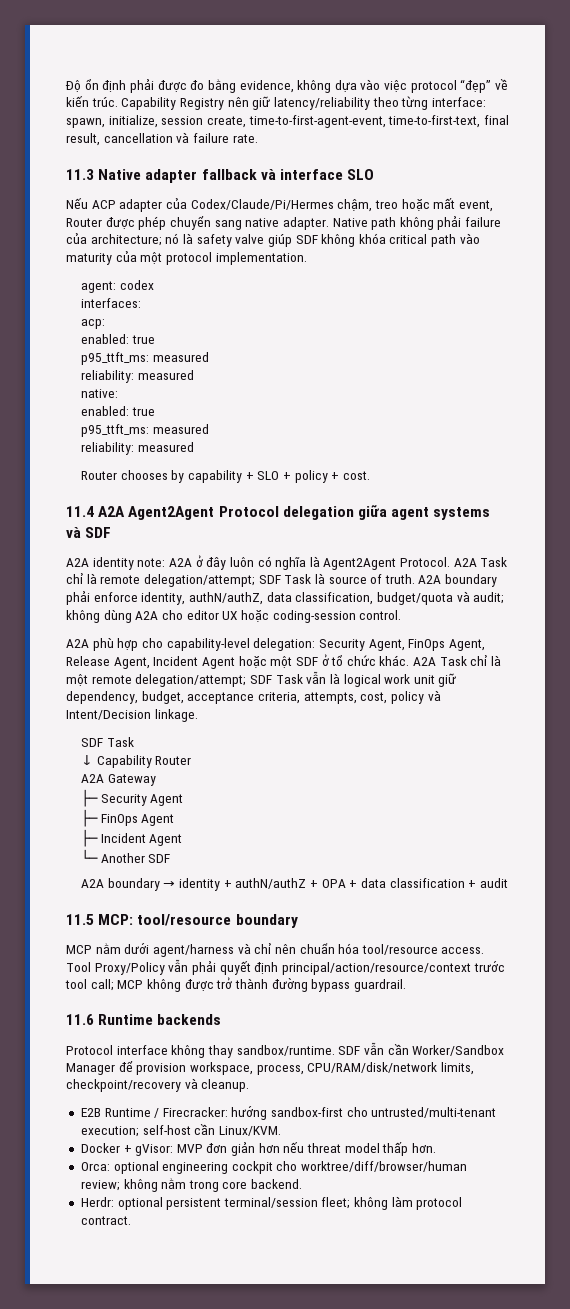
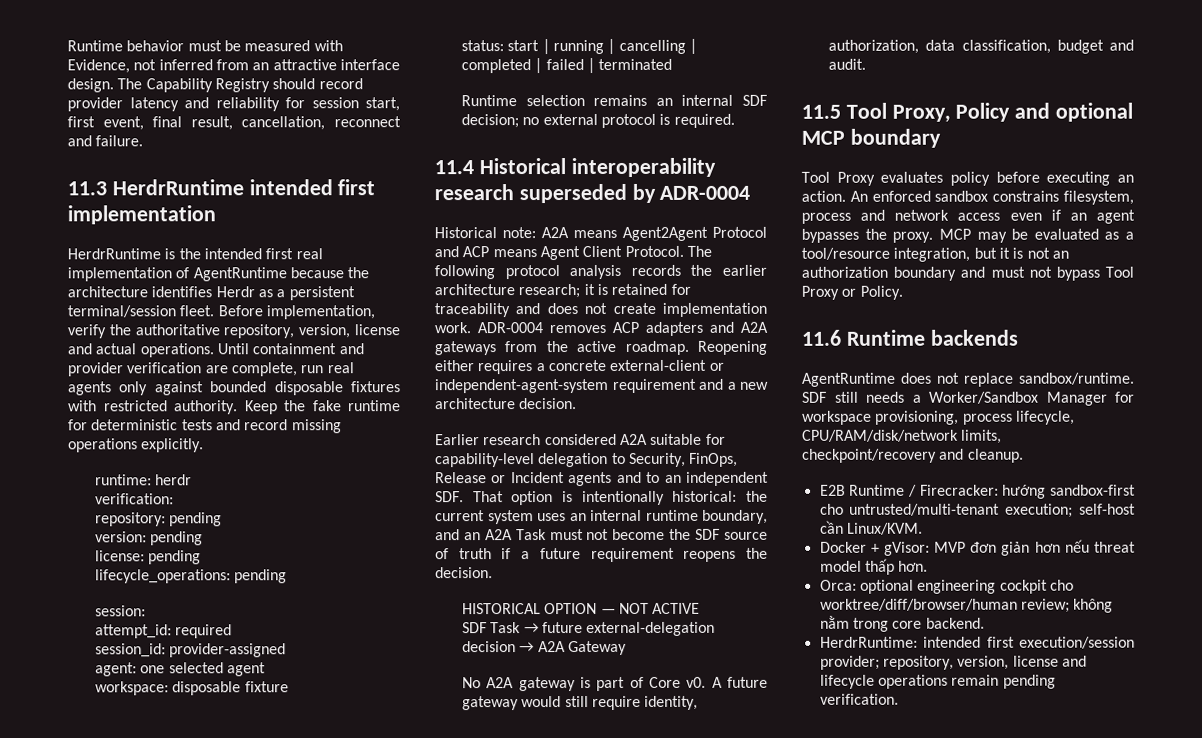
- Độ ổn định phải được đo bằng evidence, không dựa vào việc protocol “đẹp” về kiến trúc. Capability Registry nên giữ latency/reliability theo từng interface: spawn, initialize, session create, time-to-first-agent-event, time-to-first-text, final result, cancellation và failure rate.
- 11.3 Native adapter fallback và interface SLO
- Nếu ACP adapter của Codex/Claude/Pi/Hermes chậm, treo hoặc mất event, Router được phép chuyển sang native adapter. Native path không phải failure của architecture; nó là safety valve giúp SDF không khóa critical path vào maturity của một protocol implementation.
- agent: codex
- interfaces:
- acp:
- enabled: true
- p95_ttft_ms: measured
- reliability: measured
- native:
- enabled: true
- p95_ttft_ms: measured
- reliability: measured
- Router chooses by capability + SLO + policy + cost.
- 11.4 A2A Agent2Agent Protocol delegation giữa agent systems và SDF
- A2A identity note: A2A ở đây luôn có nghĩa là Agent2Agent Protocol. A2A Task chỉ là remote delegation/attempt; SDF Task là source of truth. A2A boundary phải enforce identity, authN/authZ, data classification, budget/quota và audit; không dùng A2A cho editor UX hoặc coding-session control.
- A2A phù hợp cho capability-level delegation: Security Agent, FinOps Agent, Release Agent, Incident Agent hoặc một SDF ở tổ chức khác. A2A Task chỉ là một remote delegation/attempt; SDF Task vẫn là logical work unit giữ dependency, budget, acceptance criteria, attempts, cost, policy và Intent/Decision linkage.
- SDF Task
- ↓ Capability Router
- A2A Gateway
- ├─ Security Agent
- ├─ FinOps Agent
- ├─ Incident Agent
- └─ Another SDF
- A2A boundary → identity + authN/authZ + OPA + data classification + audit
- 11.5 MCP: tool/resource boundary
- MCP nằm dưới agent/harness và chỉ nên chuẩn hóa tool/resource access. Tool Proxy/Policy vẫn phải quyết định principal/action/resource/context trước tool call; MCP không được trở thành đường bypass guardrail.
+ Runtime behavior must be measured with Evidence, not inferred from an attractive interface design. The Capability Registry should record provider latency and reliability for session start, first event, final result, cancellation, reconnect and failure.
+ 11.3 HerdrRuntime intended first implementation
+ HerdrRuntime is the intended first real implementation of AgentRuntime because the architecture identifies Herdr as a persistent terminal/session fleet. Before implementation, verify the authoritative repository, version, license and actual operations. Until containment and provider verification are complete, run real agents only against bounded disposable fixtures with restricted authority. Keep the fake runtime for deterministic tests and record missing operations explicitly.
+ runtime: herdr
+ verification:
+ repository: pending
+ version: pending
+ license: pending
+ lifecycle_operations: pending
+ session:
+ attempt_id: required
+ session_id: provider-assigned
+ agent: one selected agent
+ workspace: disposable fixture
+ status: start | running | cancelling | completed | failed | terminated
+ Runtime selection remains an internal SDF decision; no external protocol is required.
+ 11.4 Historical interoperability research superseded by ADR-0004
+ Historical note: A2A means Agent2Agent Protocol and ACP means Agent Client Protocol. The following protocol analysis records the earlier architecture research; it is retained for traceability and does not create implementation work. ADR-0004 removes ACP adapters and A2A gateways from the active roadmap. Reopening either requires a concrete external-client or independent-agent-system requirement and a new architecture decision.
+ Earlier research considered A2A suitable for capability-level delegation to Security, FinOps, Release or Incident agents and to an independent SDF. That option is intentionally historical: the current system uses an internal runtime boundary, and an A2A Task must not become the SDF source of truth if a future requirement reopens the decision.
+ HISTORICAL OPTION — NOT ACTIVE
+ SDF Task → future external-delegation decision → A2A Gateway
+ No A2A gateway is part of Core v0. A future gateway would still require identity, authorization, data classification, budget and audit.
+ 11.5 Tool Proxy, Policy and optional MCP boundary
+ Tool Proxy evaluates policy before executing an action. An enforced sandbox constrains filesystem, process and network access even if an agent bypasses the proxy. MCP may be evaluated as a tool/resource integration, but it is not an authorization boundary and must not bypass Tool Proxy or Policy.
  11.6 Runtime backends
- Protocol interface không thay sandbox/runtime. SDF vẫn cần Worker/Sandbox Manager để provision workspace, process, CPU/RAM/disk/network limits, checkpoint/recovery và cleanup.
+ AgentRuntime does not replace sandbox/runtime. SDF still needs a Worker/Sandbox Manager for workspace provisioning, process lifecycle, CPU/RAM/disk/network limits, checkpoint/recovery and cleanup.
- Herdr: optional persistent terminal/session fleet; không làm protocol contract.
+ HerdrRuntime: intended first execution/session provider; repository, version, license and lifecycle operations remain pending verification.

